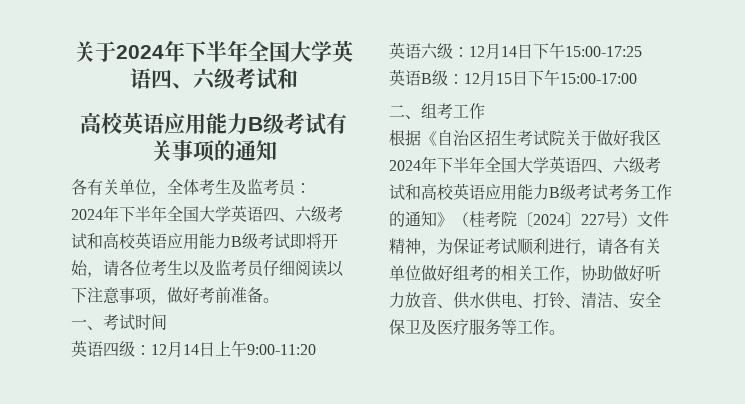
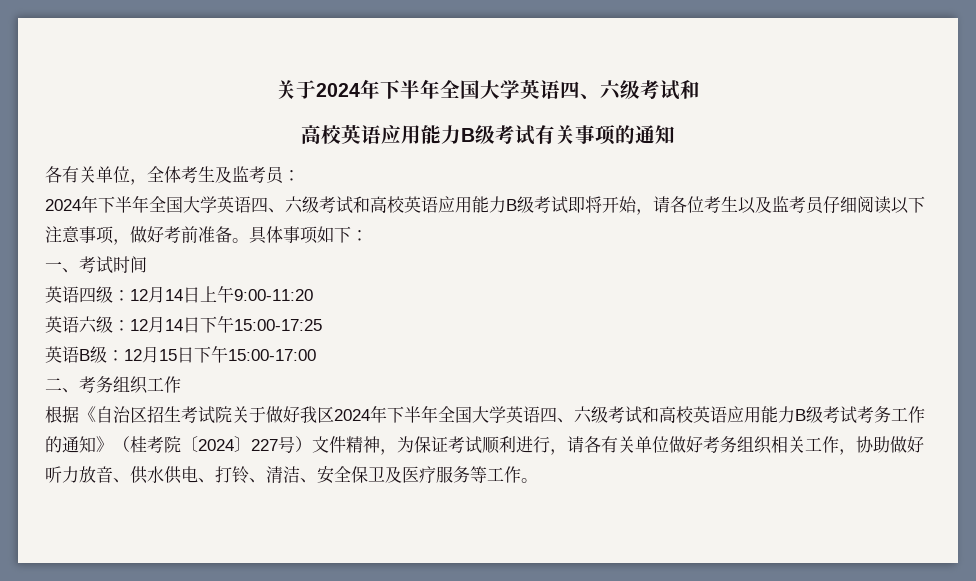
+ 具体事项如下：
- 二、组考工作
+ 二、考务组织工作
- 根据《自治区招生考试院关于做好我区2024年下半年全国大学英语四、六级考试和高校英语应用能力B级考试考务工作的通知》（桂考院〔2024〕227号）文件精神，为保证考试顺利进行，请各有关单位做好组考的相关工作，协助做好听力放音、供水供电、打铃、清洁、安全保卫及医疗服务等工作。
+ 根据《自治区招生考试院关于做好我区2024年下半年全国大学英语四、六级考试和高校英语应用能力B级考试考务工作的通知》（桂考院〔2024〕227号）文件精神，为保证考试顺利进行，请各有关单位做好考务组织相关工作，协助做好听力放音、供水供电、打铃、清洁、安全保卫及医疗服务等工作。

